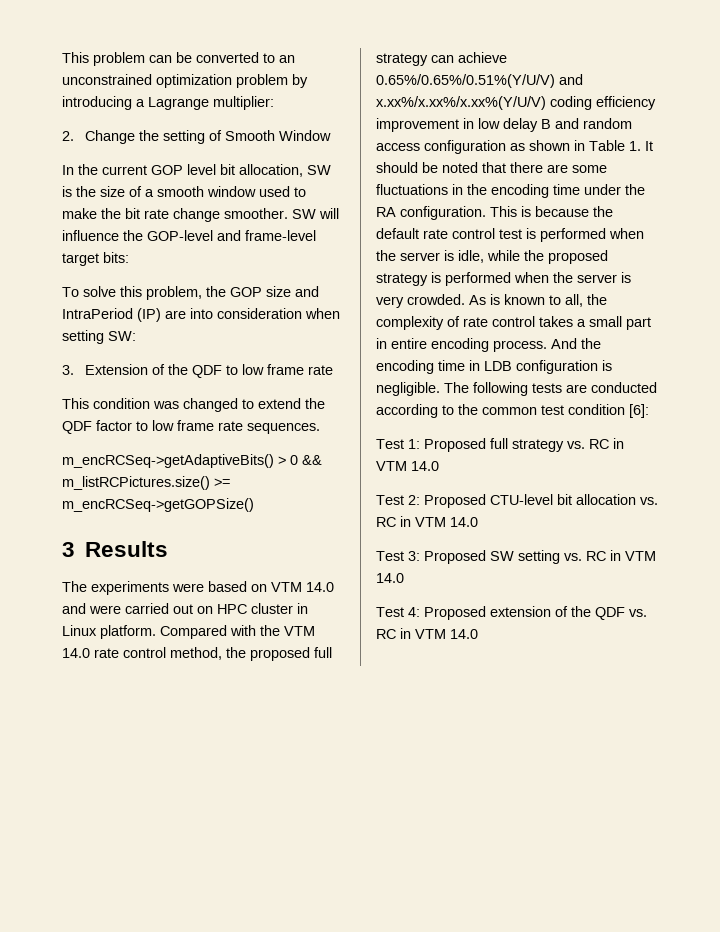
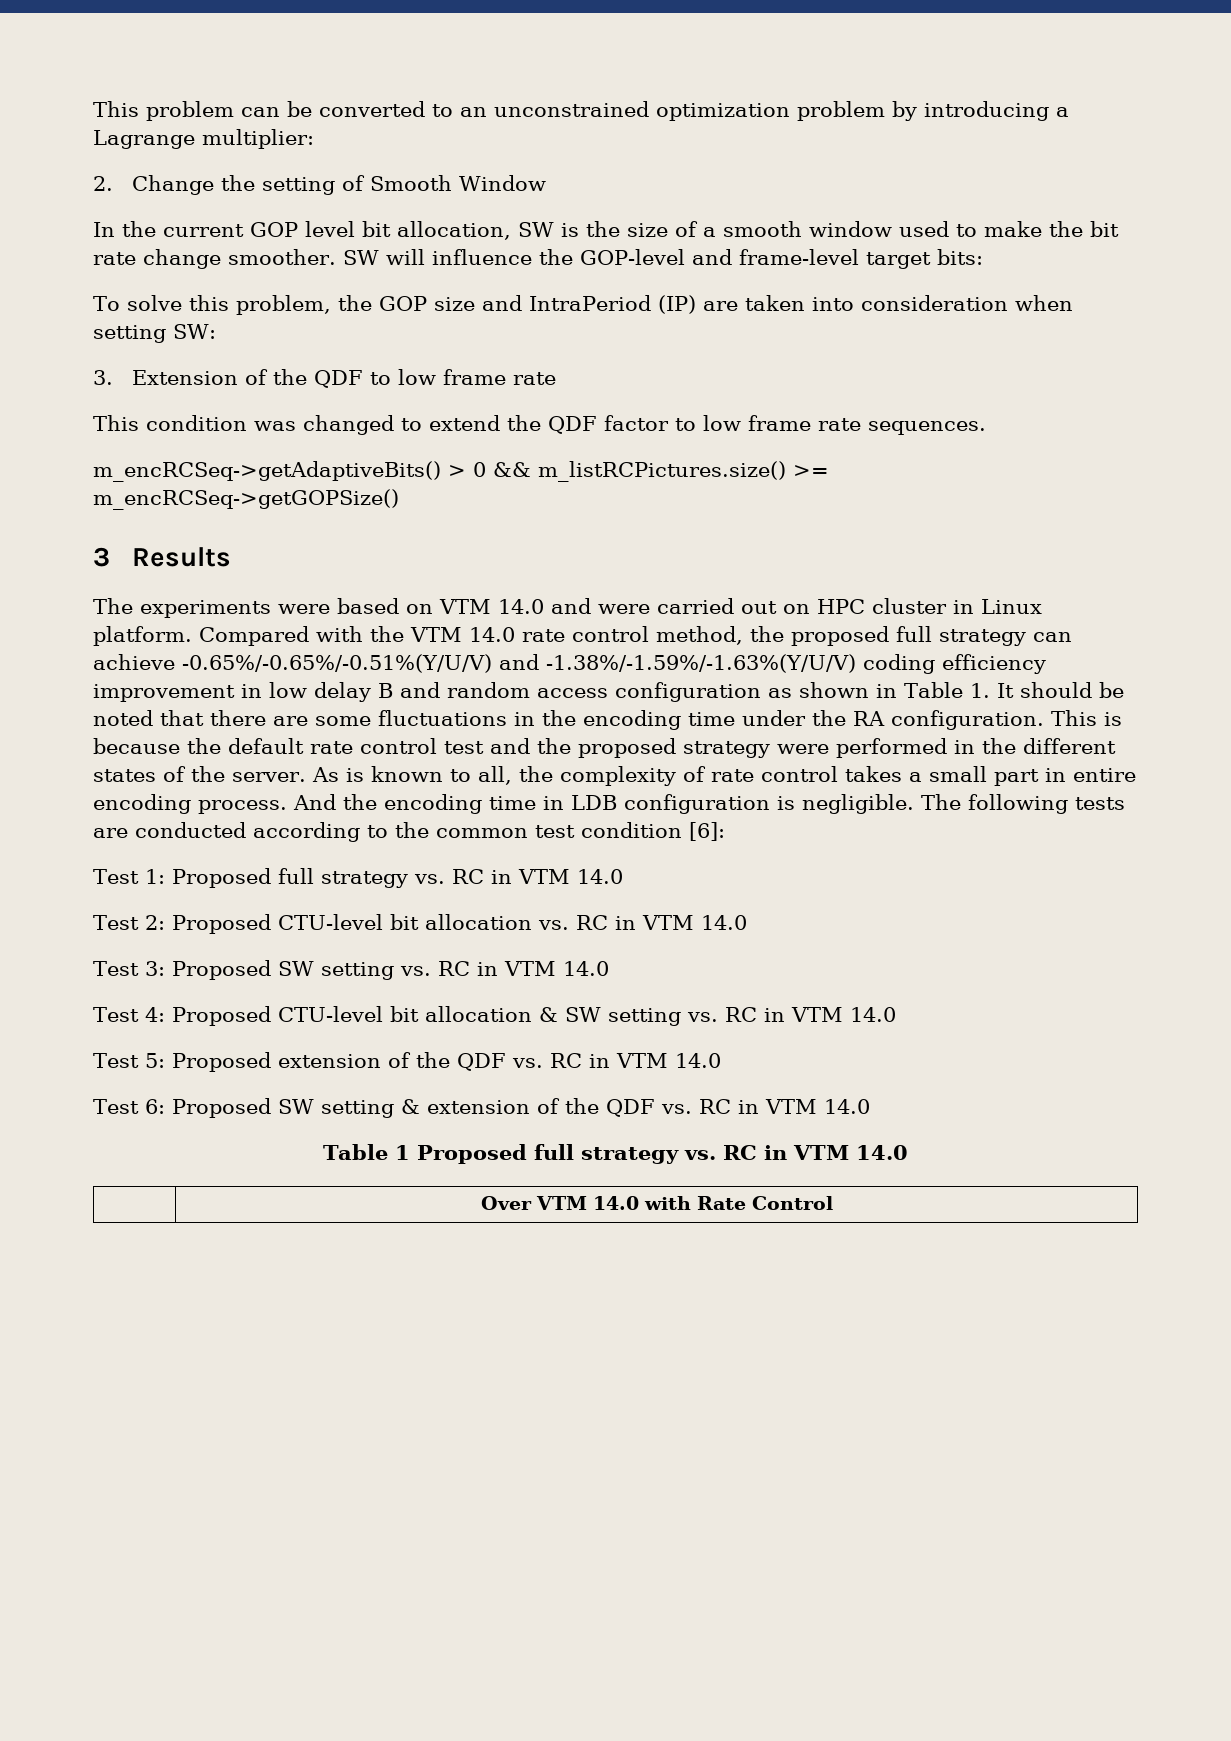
- To solve this problem, the GOP size and IntraPeriod (IP) are into consideration when setting SW:
+ To solve this problem, the GOP size and IntraPeriod (IP) are taken into consideration when setting SW:
- Compared with the VTM 14.0 rate control method, the proposed full strategy can achieve 0.65%/0.65%/0.51%(Y/U/V) and x.xx%/x.xx%/x.xx%(Y/U/V) coding efficiency improvement in low delay B and random access configuration as shown in Table 1. It should be noted that there are some fluctuations in the encoding time under the RA configuration.
+ Compared with the VTM 14.0 rate control method, the proposed full strategy can achieve -0.65%/-0.65%/-0.51%(Y/U/V) and -1.38%/-1.59%/-1.63%(Y/U/V) coding efficiency improvement in low delay B and random access configuration as shown in Table 1. It should be noted that there are some fluctuations in the encoding time under the RA configuration.
- This is because the default rate control test is performed when the server is idle, while the proposed strategy is performed when the server is very crowded.
+ This is because the default rate control test and the proposed strategy were performed in the different states of the server.
- Test 4: Proposed extension of the QDF vs. RC in VTM 14.0
+ Test 4: Proposed CTU-level bit allocation & SW setting vs. RC in VTM 14.0
+ Test 5: Proposed extension of the QDF vs. RC in VTM 14.0
+ Test 6: Proposed SW setting & extension of the QDF vs. RC in VTM 14.0
+ Table 1 Proposed full strategy vs. RC in VTM 14.0
+ | Over VTM 14.0 with Rate Control

